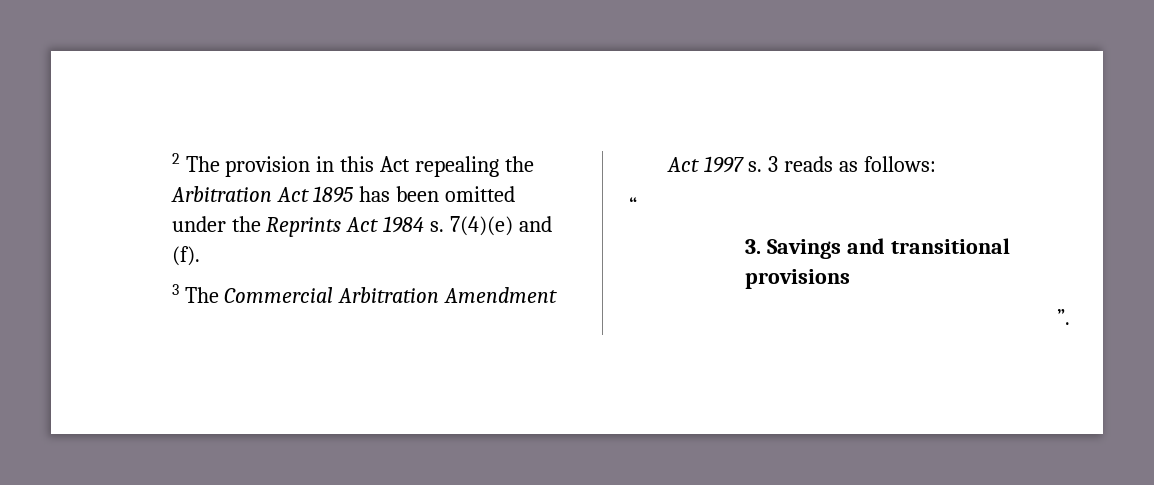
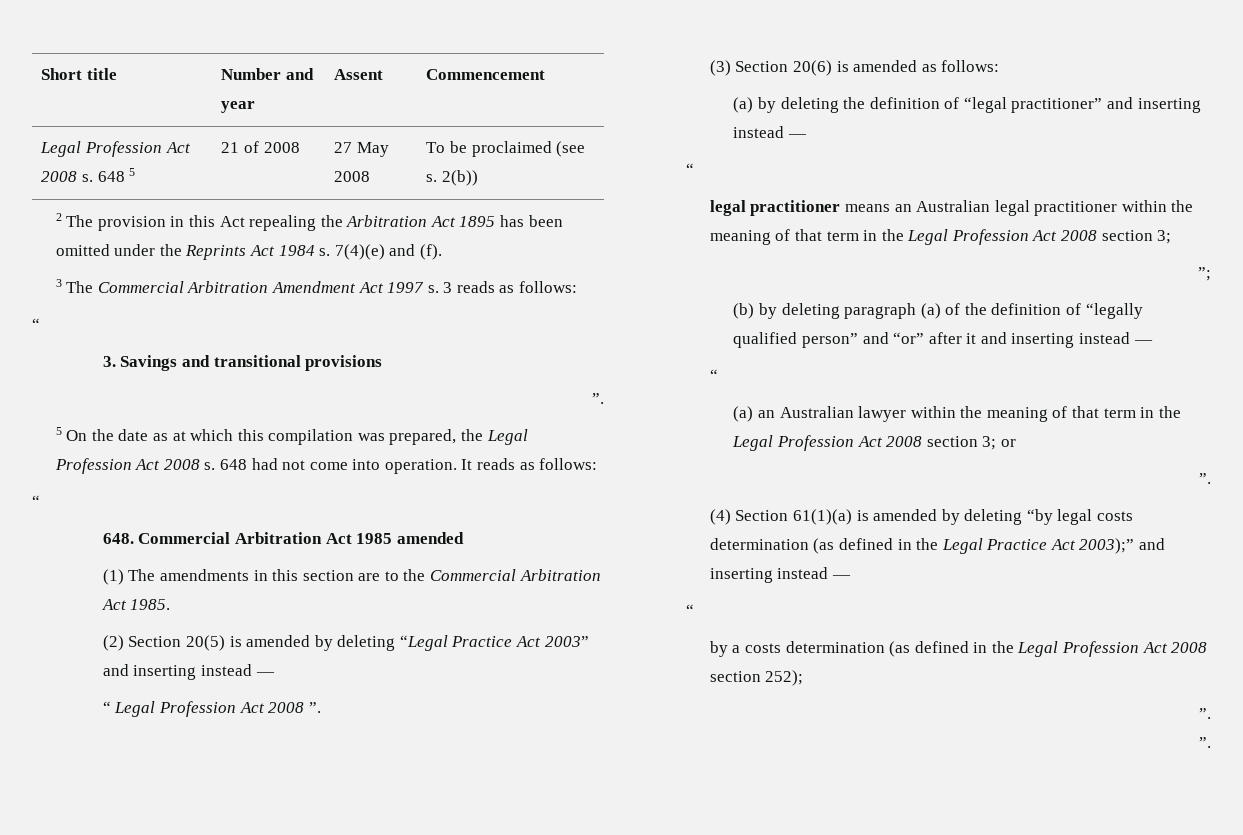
+ Short title | Number and year | Assent | Commencement
+ Legal Profession Act 2008 s. 648 5 | 21 of 2008 | 27 May 2008 | To be proclaimed (see s. 2(b))
+ 5 On the date as at which this compilation was prepared, the Legal Profession Act 2008 s. 648 had not come into operation. It reads as follows:
+ “
+ 648. Commercial Arbitration Act 1985 amended
+ (1) The amendments in this section are to the Commercial Arbitration Act 1985.
+ (2) Section 20(5) is amended by deleting “Legal Practice Act 2003” and inserting instead —
+ “ Legal Profession Act 2008 ”.
+ (3) Section 20(6) is amended as follows:
+ (a) by deleting the definition of “legal practitioner” and inserting instead —
+ “
+ legal practitioner means an Australian legal practitioner within the meaning of that term in the Legal Profession Act 2008 section 3;
+ ”;
+ (b) by deleting paragraph (a) of the definition of “legally qualified person” and “or” after it and inserting instead —
+ “
+ (a) an Australian lawyer within the meaning of that term in the Legal Profession Act 2008 section 3; or
+ ”.
+ (4) Section 61(1)(a) is amended by deleting “by legal costs determination (as defined in the Legal Practice Act 2003);” and inserting instead —
+ “
+ by a costs determination (as defined in the Legal Profession Act 2008 section 252);
+ ”.
+ ”.

